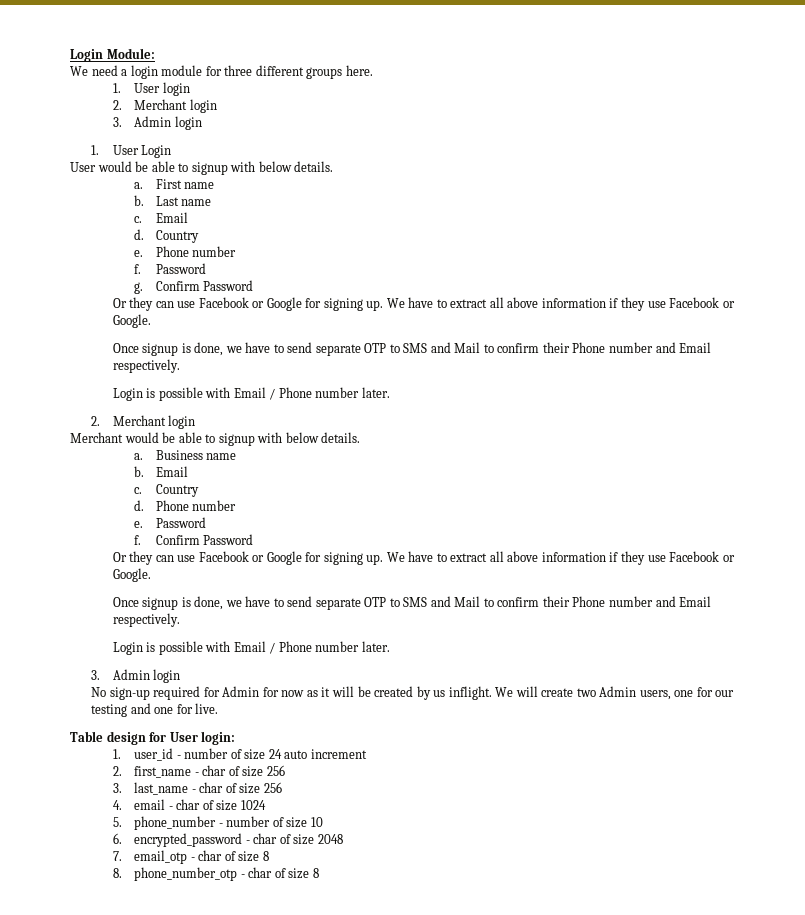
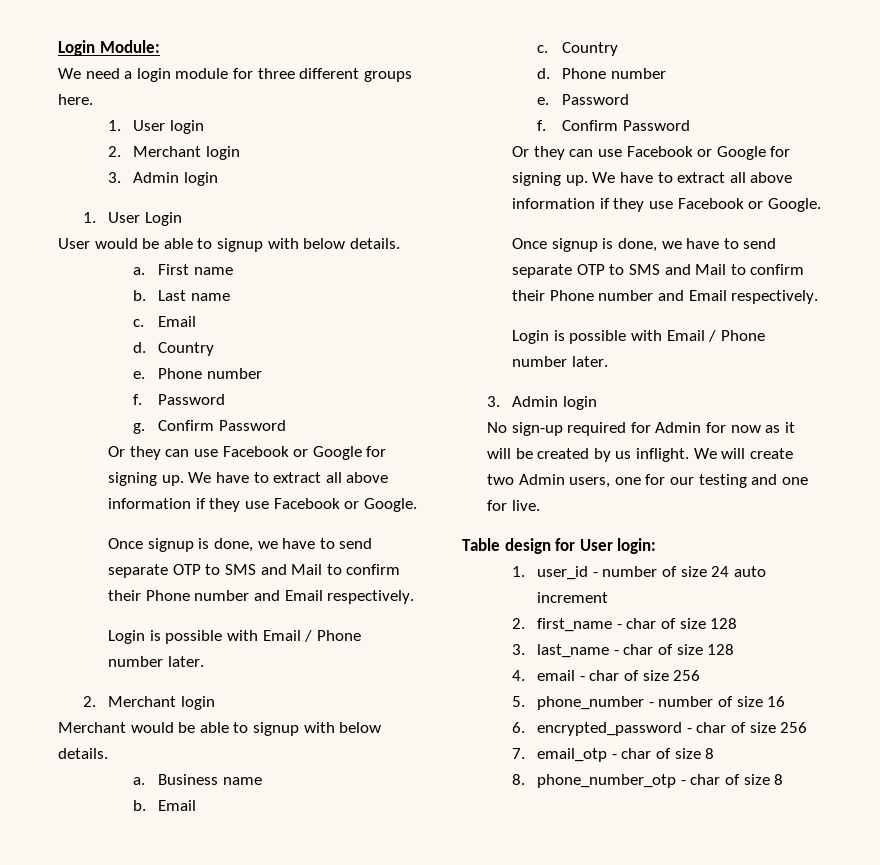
- 2. first_name - char of size 256
+ 2. first_name - char of size 128
- 3. last_name - char of size 256
+ 3. last_name - char of size 128
- 4. email - char of size 1024
+ 4. email - char of size 256
- 5. phone_number - number of size 10
+ 5. phone_number - number of size 16
- 6. encrypted_password - char of size 2048
+ 6. encrypted_password - char of size 256

